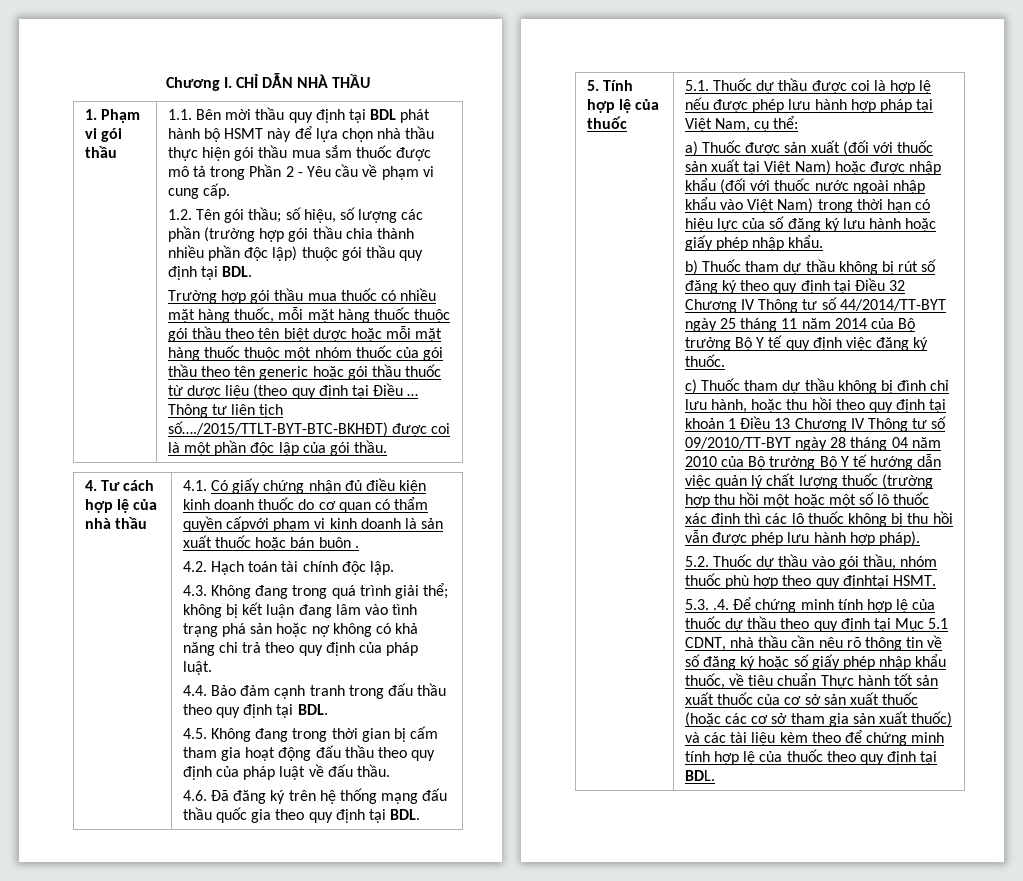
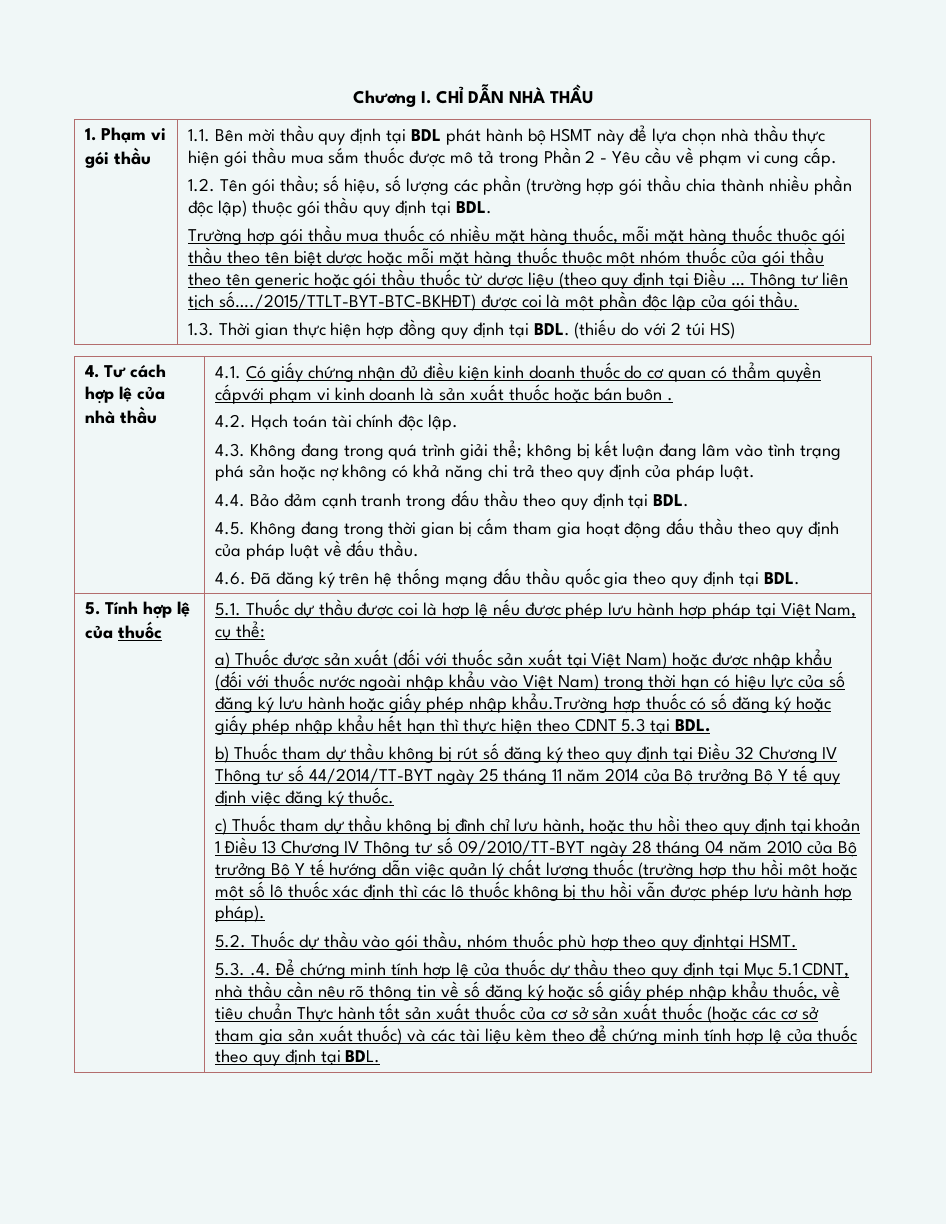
+ 1.3. Thời gian thực hiện hợp đồng quy định tại BDL. (thiếu do với 2 túi HS)
- a) Thuốc được sản xuất (đối với thuốc sản xuất tại Việt Nam) hoặc được nhập khẩu (đối với thuốc nước ngoài nhập khẩu vào Việt Nam) trong thời hạn có hiệu lực của số đăng ký lưu hành hoặc giấy phép nhập khẩu.
+ a) Thuốc được sản xuất (đối với thuốc sản xuất tại Việt Nam) hoặc được nhập khẩu (đối với thuốc nước ngoài nhập khẩu vào Việt Nam) trong thời hạn có hiệu lực của số đăng ký lưu hành hoặc giấy phép nhập khẩu.Trường hợp thuốc có số đăng ký hoặc giấy phép nhập khẩu hết hạn thì thực hiện theo CDNT 5.3 tại BDL.

